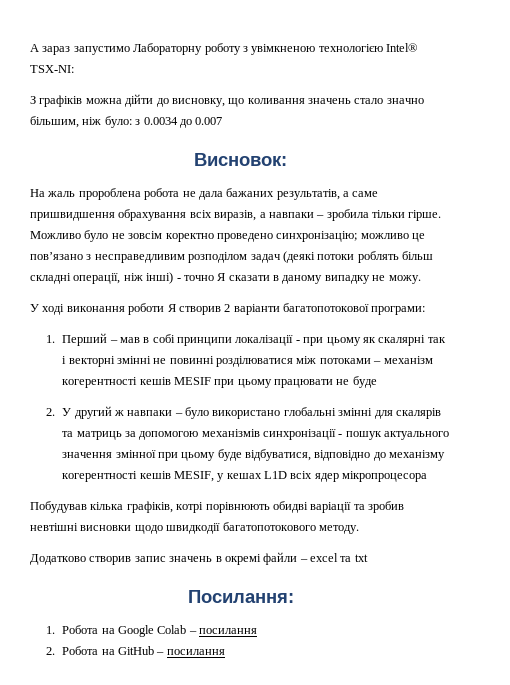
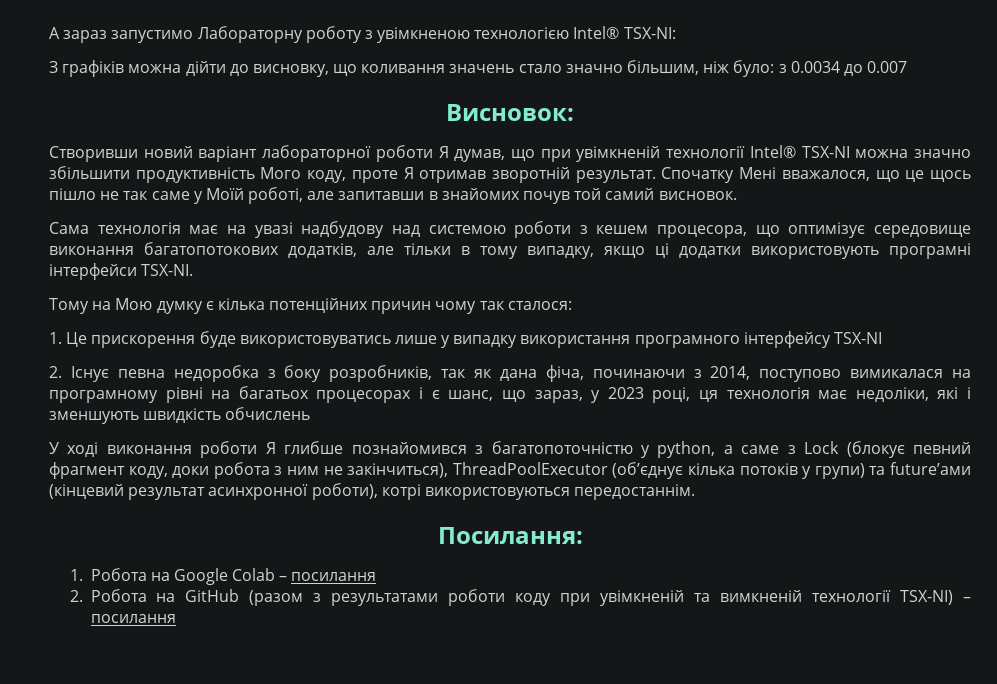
- На жаль пророблена робота не дала бажаних результатів, а саме пришвидшення обрахування всіх виразів, а навпаки – зробила тільки гірше. Можливо було не зовсім коректно проведено синхронізацію; можливо це пов’язано з несправедливим розподілом задач (деякі потоки роблять більш складні операції, ніж інші) - точно Я сказати в даному випадку не можу.
+ Створивши новий варіант лабораторної роботи Я думав, що при увімкненій технології Intel® TSX-NI можна значно збільшити продуктивність Мого коду, проте Я отримав зворотній результат. Спочатку Мені вважалося, що це щось пішло не так саме у Моїй роботі, але запитавши в знайомих почув той самий висновок.
+ Сама технологія має на увазі надбудову над системою роботи з кешем процесора, що оптимізує середовище виконання багатопотокових додатків, але тільки в тому випадку, якщо ці додатки використовують програмні інтерфейси TSX-NI.
+ Тому на Мою думку є кілька потенційних причин чому так сталося:
+ 1. Це прискорення буде використовуватись лише у випадку використання програмного інтерфейсу TSX-NI
+ 2. Існує певна недоробка з боку розробників, так як дана фіча, починаючи з 2014, поступово вимикалася на програмному рівні на багатьох процесорах і є шанс, що зараз, у 2023 році, ця технологія має недоліки, які і зменшують швидкість обчислень
- У ході виконання роботи Я створив 2 варіанти багатопотокової програми:
- 1. Перший – мав в собі принципи локалізації - при цьому як скалярні так і векторні змінні не повинні розділюватися між потоками – механізм когерентності кешів MESIF при цьому працювати не буде
- 2. У другий ж навпаки – було використано глобальні змінні для скалярів та матриць за допомогою механізмів синхронізації - пошук актуального значення змінної при цьому буде відбуватися, відповідно до механізму когерентності кешів MESIF, у кешах L1D всіх ядер мікропроцесора
- Побудував кілька графіків, котрі порівнюють обидві варіації та зробив невтішні висновки щодо швидкодії багатопотокового методу.
- Додатково створив запис значень в окремі файли – excel та txt
+ У ході виконання роботи Я глибше познайомився з багатопоточністю у python, а саме з Lock (блокує певний фрагмент коду, доки робота з ним не закінчиться), ThreadPoolExecutor (об’єднує кілька потоків у групи) та future’ами (кінцевий результат асинхронної роботи), котрі використовуються передостаннім.
- 2. Робота на GitHub – посилання
+ 2. Робота на GitHub (разом з результатами роботи коду при увімкненій та вимкненій технології TSX-NI) – посилання

